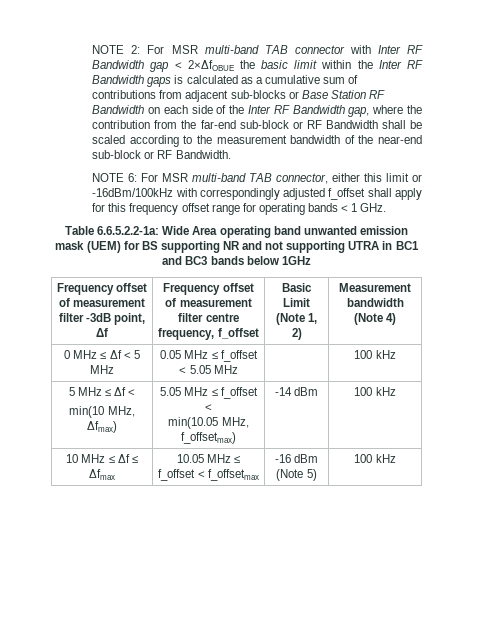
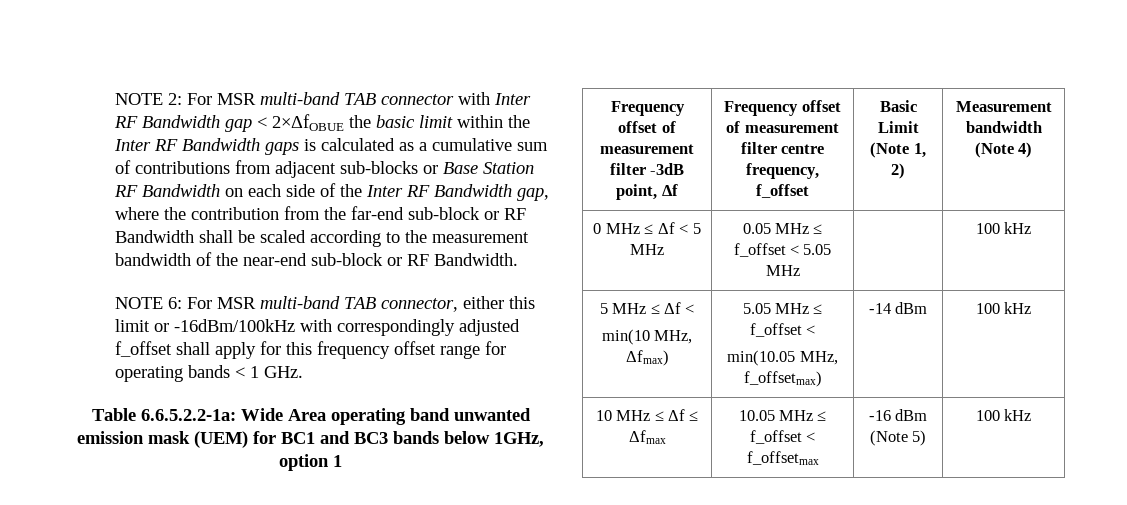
- Table 6.6.5.2.2-1a: Wide Area operating band unwanted emission mask (UEM) for BS supporting NR and not supporting UTRA in BC1 and BC3 bands below 1GHz
+ Table 6.6.5.2.2-1a: Wide Area operating band unwanted emission mask (UEM) for BC1 and BC3 bands below 1GHz, option 1

